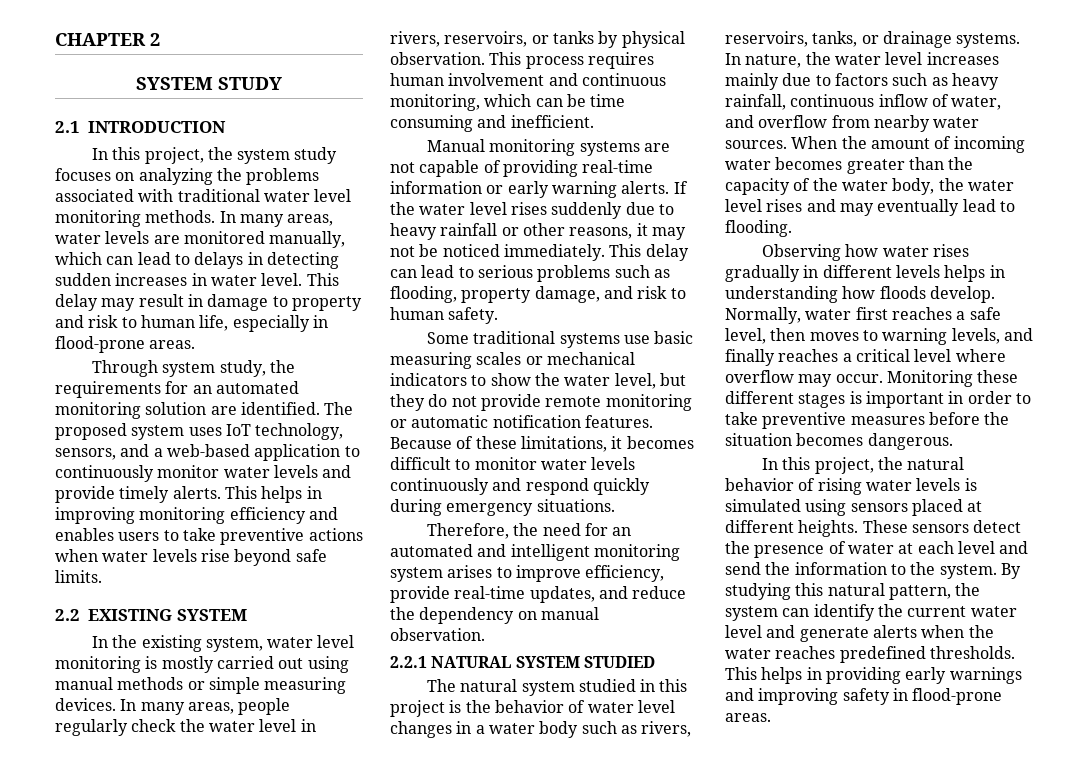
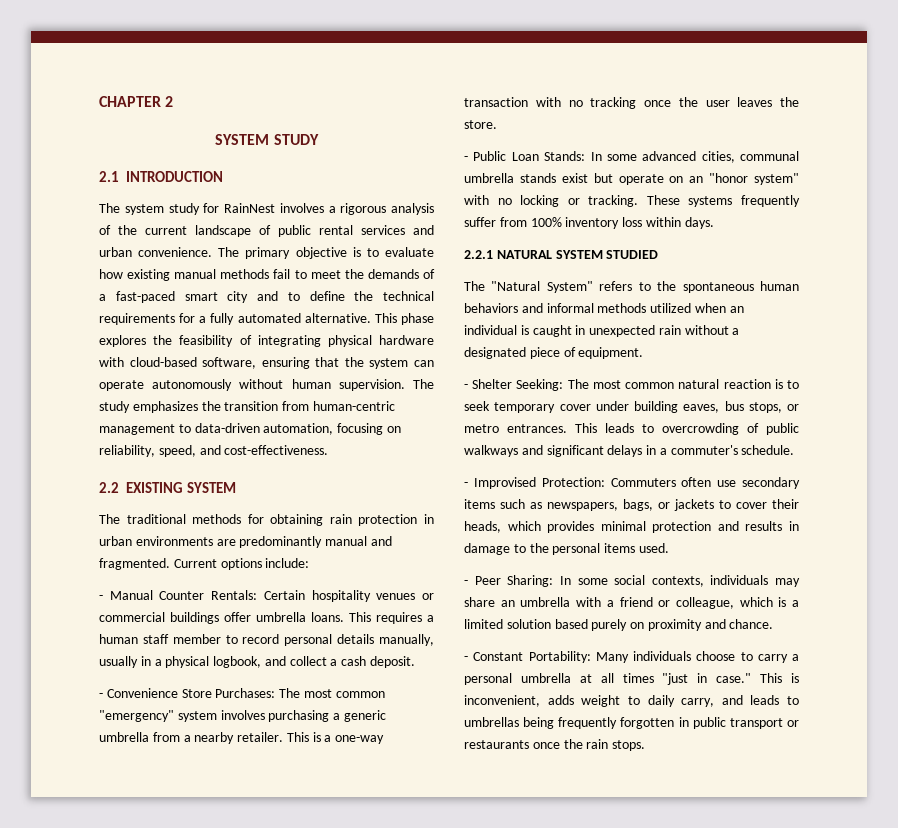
- In this project, the system study focuses on analyzing the problems associated with traditional water level monitoring methods. In many areas, water levels are monitored manually, which can lead to delays in detecting sudden increases in water level. This delay may result in damage to property and risk to human life, especially in flood-prone areas.
- Through system study, the requirements for an automated monitoring solution are identified. The proposed system uses IoT technology, sensors, and a web-based application to continuously monitor water levels and provide timely alerts. This helps in improving monitoring efficiency and enables users to take preventive actions when water levels rise beyond safe limits.
+ The system study for RainNest involves a rigorous analysis of the current landscape of public rental services and urban convenience. The primary objective is to evaluate how existing manual methods fail to meet the demands of a fast-paced smart city and to define the technical requirements for a fully automated alternative. This phase explores the feasibility of integrating physical hardware with cloud-based software, ensuring that the system can operate autonomously without human supervision. The study emphasizes the transition from human-centric management to data-driven automation, focusing on reliability, speed, and cost-effectiveness.
  2.2 EXISTING SYSTEM
- In the existing system, water level monitoring is mostly carried out using manual methods or simple measuring devices. In many areas, people regularly check the water level in rivers, reservoirs, or tanks by physical observation. This process requires human involvement and continuous monitoring, which can be time consuming and inefficient.
- Manual monitoring systems are not capable of providing real-time information or early warning alerts. If the water level rises suddenly due to heavy rainfall or other reasons, it may not be noticed immediately. This delay can lead to serious problems such as flooding, property damage, and risk to human safety.
- Some traditional systems use basic measuring scales or mechanical indicators to show the water level, but they do not provide remote monitoring or automatic notification features. Because of these limitations, it becomes difficult to monitor water levels continuously and respond quickly during emergency situations.
- Therefore, the need for an automated and intelligent monitoring system arises to improve efficiency, provide real-time updates, and reduce the dependency on manual observation.
+ The traditional methods for obtaining rain protection in urban environments are predominantly manual and fragmented. Current options include:
+ - Manual Counter Rentals: Certain hospitality venues or commercial buildings offer umbrella loans. This requires a human staff member to record personal details manually, usually in a physical logbook, and collect a cash deposit.
+ - Convenience Store Purchases: The most common "emergency" system involves purchasing a generic umbrella from a nearby retailer. This is a one-way transaction with no tracking once the user leaves the store.
+ - Public Loan Stands: In some advanced cities, communal umbrella stands exist but operate on an "honor system" with no locking or tracking. These systems frequently suffer from 100% inventory loss within days.
- The natural system studied in this project is the behavior of water level changes in a water body such as rivers, reservoirs, tanks, or drainage systems. In nature, the water level increases mainly due to factors such as heavy rainfall, continuous inflow of water, and overflow from nearby water sources. When the amount of incoming water becomes greater than the capacity of the water body, the water level rises and may eventually lead to flooding.
- Observing how water rises gradually in different levels helps in understanding how floods develop. Normally, water first reaches a safe level, then moves to warning levels, and finally reaches a critical level where overflow may occur. Monitoring these different stages is important in order to take preventive measures before the situation becomes dangerous.
- In this project, the natural behavior of rising water levels is simulated using sensors placed at different heights. These sensors detect the presence of water at each level and send the information to the system. By studying this natural pattern, the system can identify the current water level and generate alerts when the water reaches predefined thresholds. This helps in providing early warnings and improving safety in flood-prone areas.
+ The "Natural System" refers to the spontaneous human behaviors and informal methods utilized when an individual is caught in unexpected rain without a designated piece of equipment.
+ - Shelter Seeking: The most common natural reaction is to seek temporary cover under building eaves, bus stops, or metro entrances. This leads to overcrowding of public walkways and significant delays in a commuter's schedule.
+ - Improvised Protection: Commuters often use secondary items such as newspapers, bags, or jackets to cover their heads, which provides minimal protection and results in damage to the personal items used.
+ - Peer Sharing: In some social contexts, individuals may share an umbrella with a friend or colleague, which is a limited solution based purely on proximity and chance.
+ - Constant Portability: Many individuals choose to carry a personal umbrella at all times "just in case." This is inconvenient, adds weight to daily carry, and leads to umbrellas being frequently forgotten in public transport or restaurants once the rain stops.

